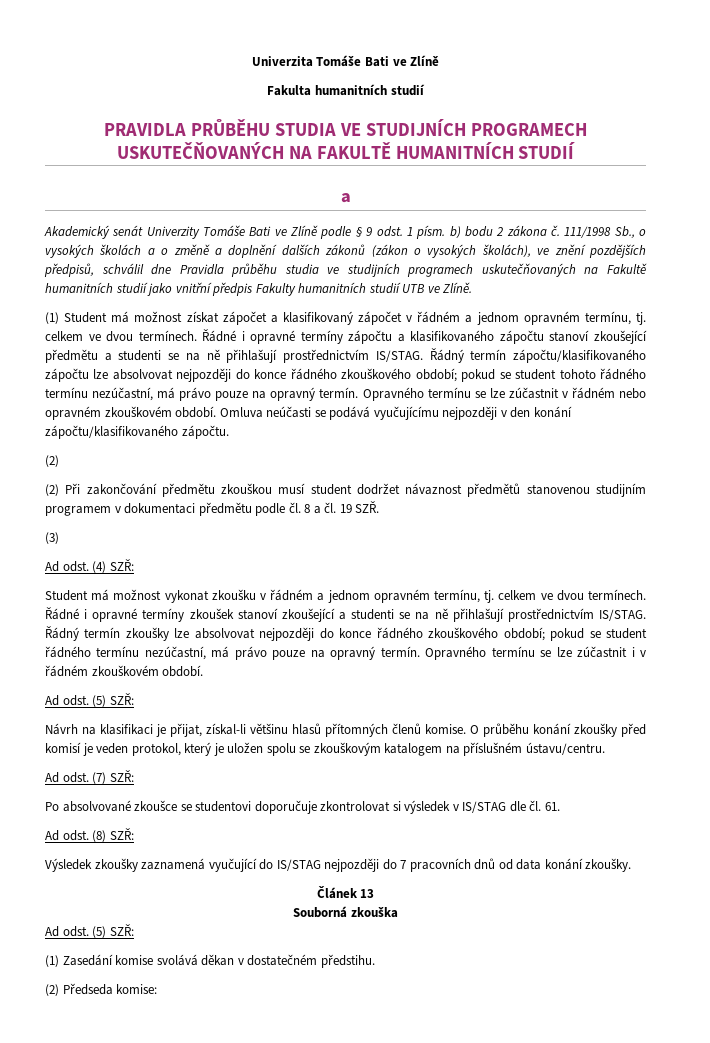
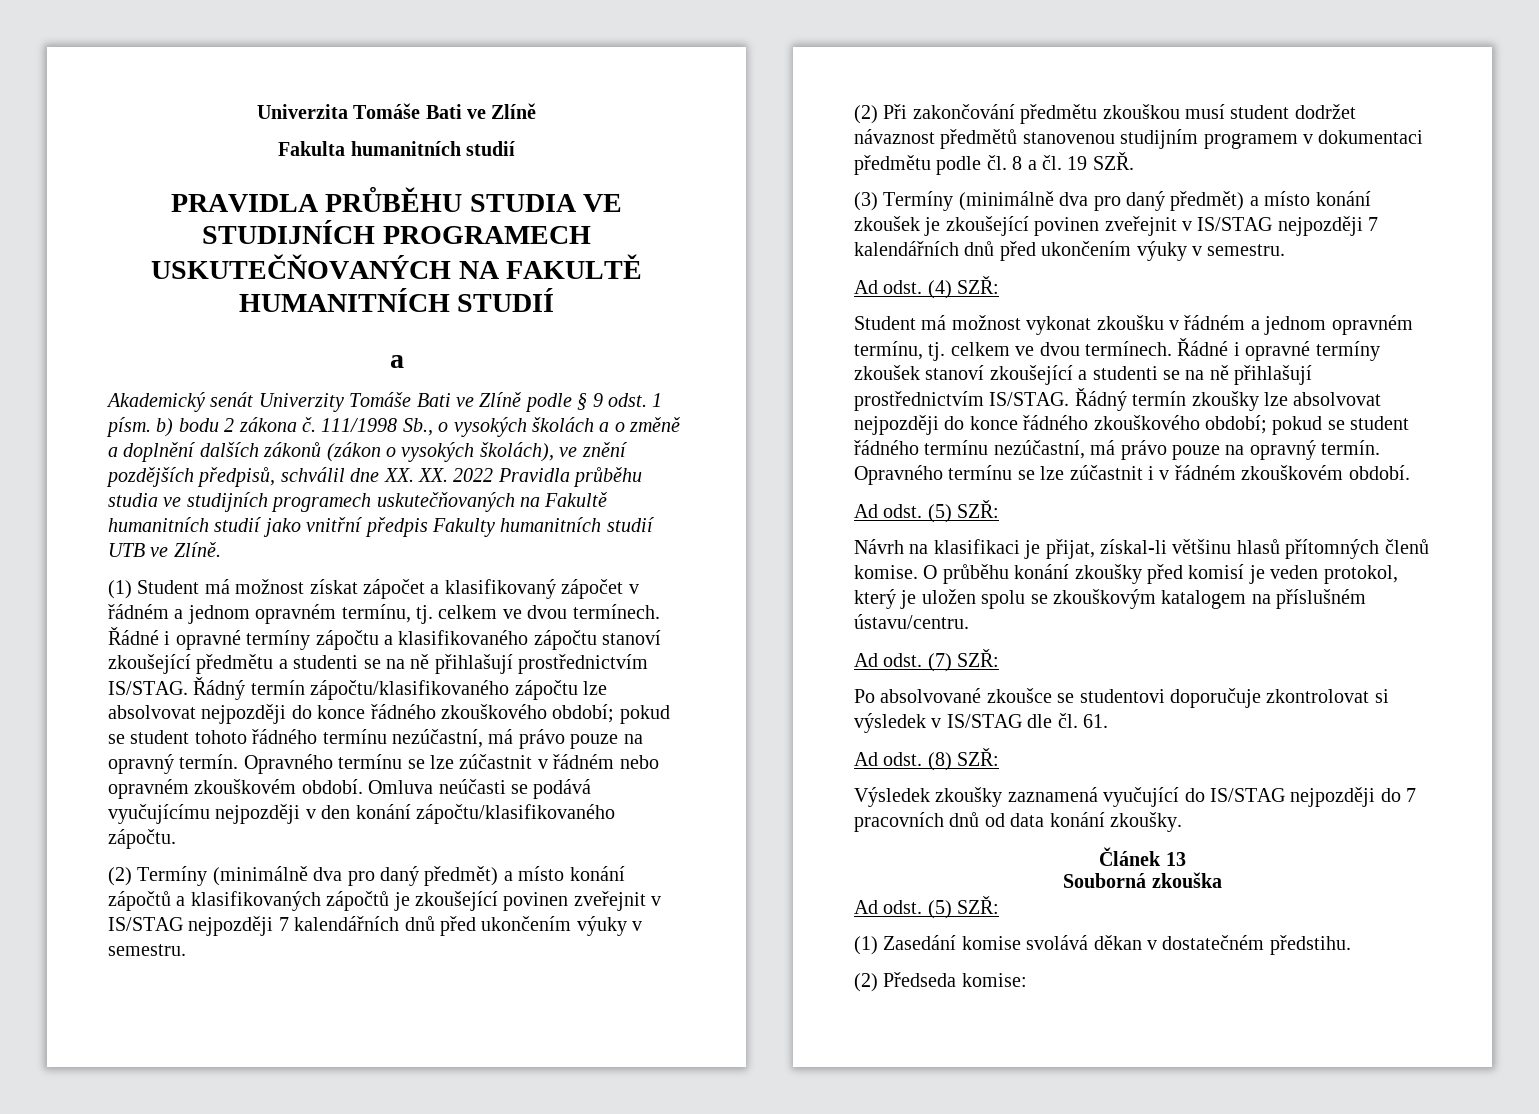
- 111/1998 Sb., o vysokých školách a o změně a doplnění dalších zákonů (zákon o vysokých školách), ve znění pozdějších předpisů, schválil dne Pravidla průběhu studia ve studijních programech uskutečňovaných na Fakultě humanitních studií jako vnitřní předpis Fakulty humanitních studií UTB ve Zlíně.
+ 111/1998 Sb., o vysokých školách a o změně a doplnění dalších zákonů (zákon o vysokých školách), ve znění pozdějších předpisů, schválil dne XX. XX. 2022 Pravidla průběhu studia ve studijních programech uskutečňovaných na Fakultě humanitních studií jako vnitřní předpis Fakulty humanitních studií UTB ve Zlíně.
  Omluva neúčasti se podává vyučujícímu nejpozději v den konání zápočtu/klasifikovaného zápočtu.
- (2)
+ (2) Termíny (minimálně dva pro daný předmět) a místo konání zápočtů a klasifikovaných zápočtů je zkoušející povinen zveřejnit v IS/STAG nejpozději 7 kalendářních dnů před ukončením výuky v semestru.
- (3)
+ (3) Termíny (minimálně dva pro daný předmět) a místo konání zkoušek je zkoušející povinen zveřejnit v IS/STAG nejpozději 7 kalendářních dnů před ukončením výuky v semestru.

